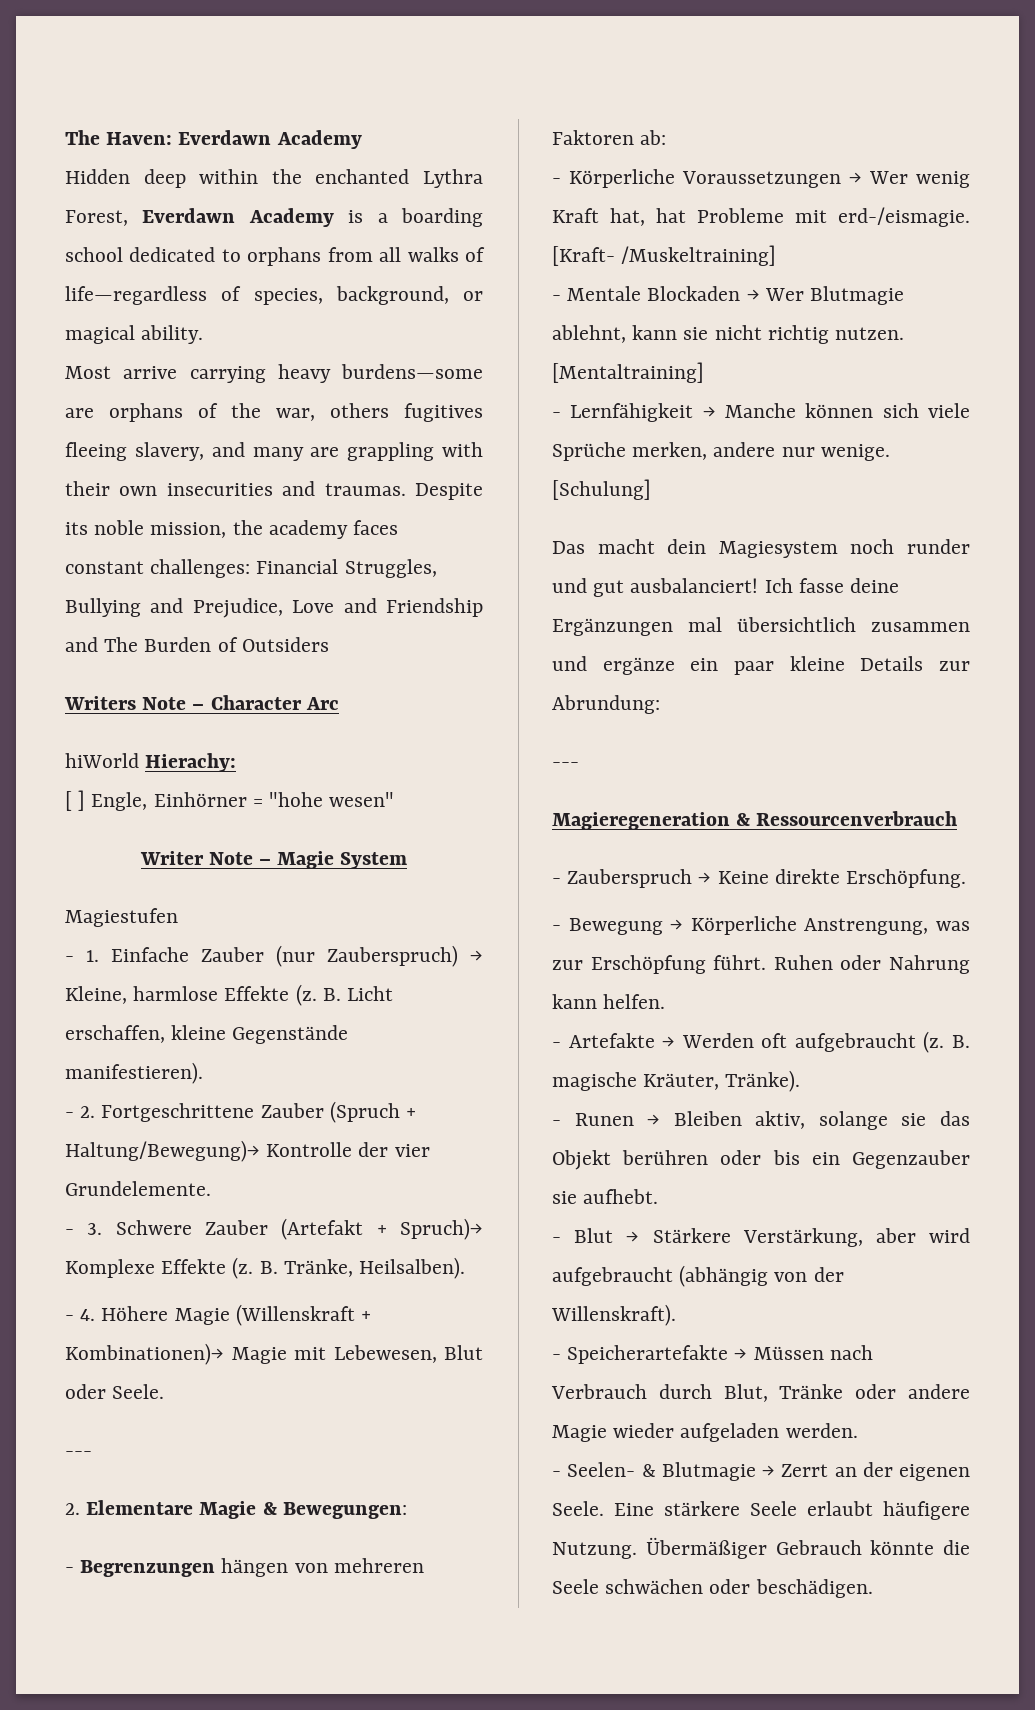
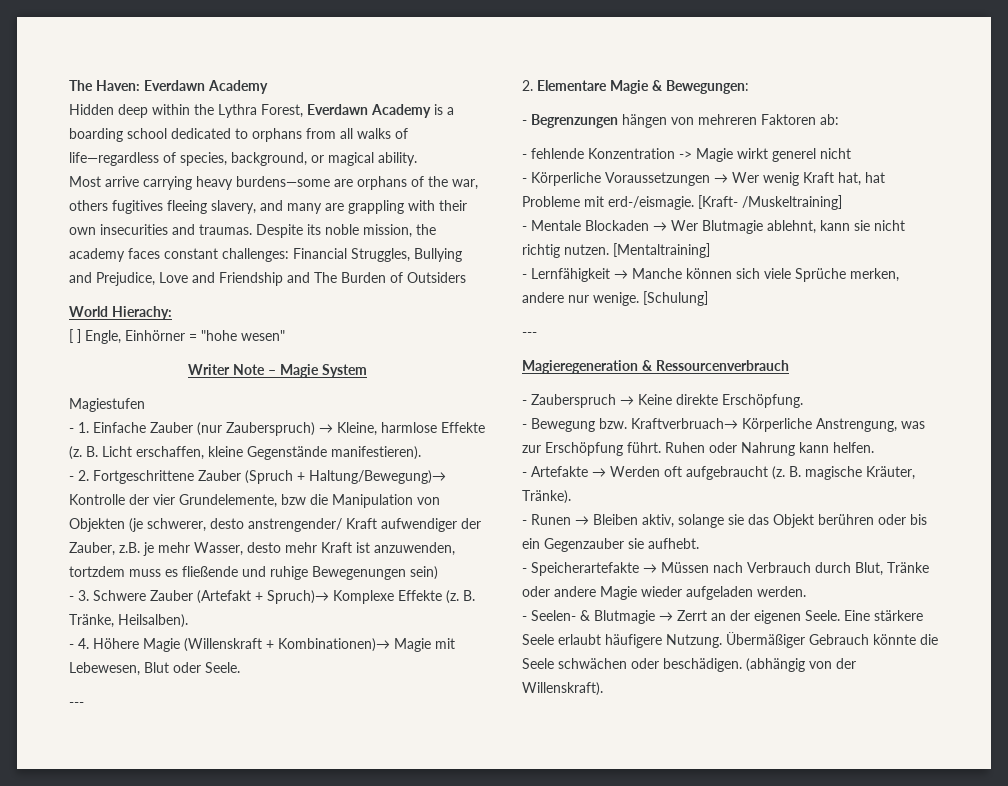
- Hidden deep within the enchanted Lythra Forest, Everdawn Academy is a boarding school dedicated to orphans from all walks of life—regardless of species, background, or magical ability.
+ Hidden deep within the Lythra Forest, Everdawn Academy is a boarding school dedicated to orphans from all walks of life—regardless of species, background, or magical ability.
- Writers Note – Character Arc
- hiWorld Hierachy:
+ World Hierachy:
- - 2. Fortgeschrittene Zauber (Spruch + Haltung/Bewegung)→ Kontrolle der vier Grundelemente.
+ - 2. Fortgeschrittene Zauber (Spruch + Haltung/Bewegung)→ Kontrolle der vier Grundelemente, bzw die Manipulation von Objekten (je schwerer, desto anstrengender/ Kraft aufwendiger der Zauber, z.B. je mehr Wasser, desto mehr Kraft ist anzuwenden, tortzdem muss es fließende und ruhige Bewegenungen sein)
+ - fehlende Konzentration -> Magie wirkt generel nicht
- Das macht dein Magiesystem noch runder und gut ausbalanciert! Ich fasse deine Ergänzungen mal übersichtlich zusammen und ergänze ein paar kleine Details zur Abrundung:
- - Bewegung → Körperliche Anstrengung, was zur Erschöpfung führt.
+ - Bewegung bzw. Kraftverbruach→ Körperliche Anstrengung, was zur Erschöpfung führt.
- - Blut → Stärkere Verstärkung, aber wird aufgebraucht (abhängig von der Willenskraft).
+ (abhängig von der Willenskraft).

